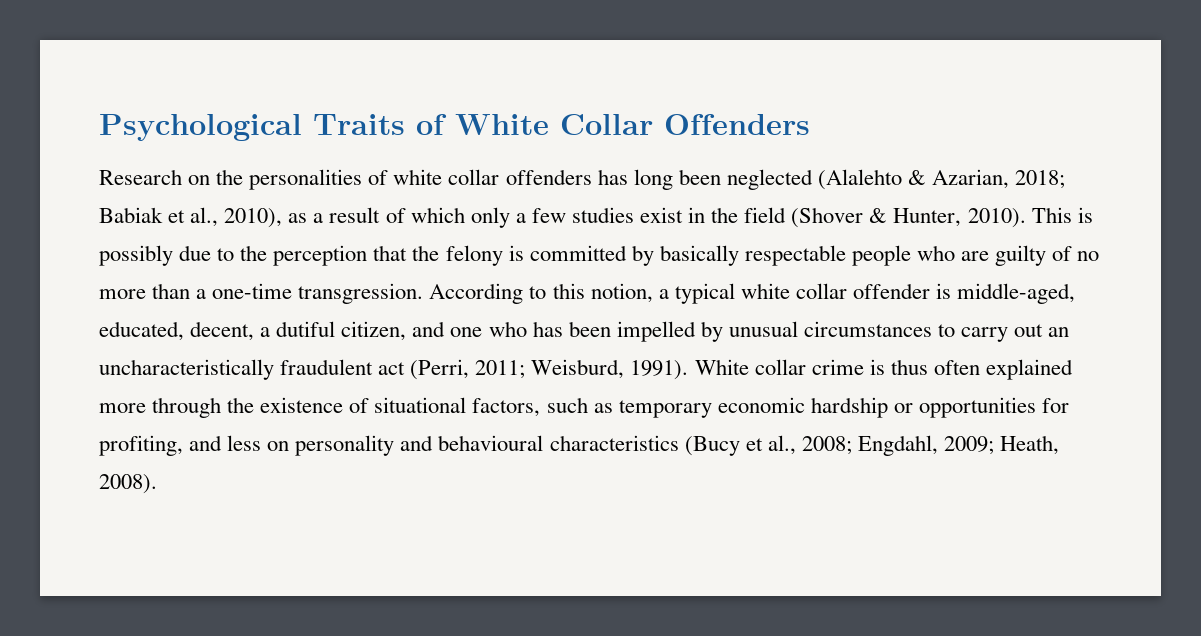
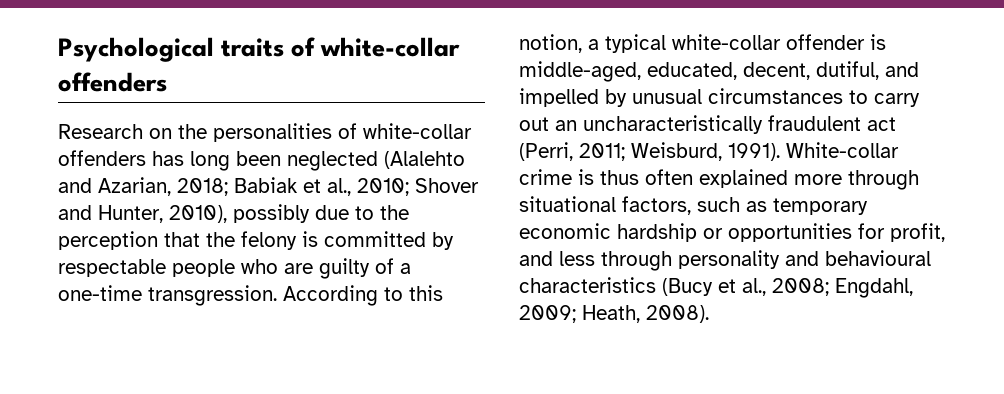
- Psychological Traits of White Collar Offenders
+ Psychological traits of white-collar offenders
- Research on the personalities of white collar offenders has long been neglected (Alalehto & Azarian, 2018; Babiak et al., 2010), as a result of which only a few studies exist in the field (Shover & Hunter, 2010). This is possibly due to the perception that the felony is committed by basically respectable people who are guilty of no more than a one-time transgression.
+ Research on the personalities of white-collar offenders has long been neglected (Alalehto and Azarian, 2018; Babiak et al., 2010; Shover and Hunter, 2010), possibly due to the perception that the felony is committed by respectable people who are guilty of a one-time transgression.
- According to this notion, a typical white collar offender is middle-aged, educated, decent, a dutiful citizen, and one who has been impelled by unusual circumstances to carry out an uncharacteristically fraudulent act (Perri, 2011; Weisburd, 1991).
+ According to this notion, a typical white-collar offender is middle-aged, educated, decent, dutiful, and impelled by unusual circumstances to carry out an uncharacteristically fraudulent act (Perri, 2011; Weisburd, 1991).
- White collar crime is thus often explained more through the existence of situational factors, such as temporary economic hardship or opportunities for profiting, and less on personality and behavioural characteristics (Bucy et al., 2008; Engdahl, 2009; Heath, 2008).
+ White-collar crime is thus often explained more through situational factors, such as temporary economic hardship or opportunities for profit, and less through personality and behavioural characteristics (Bucy et al., 2008; Engdahl, 2009; Heath, 2008).

